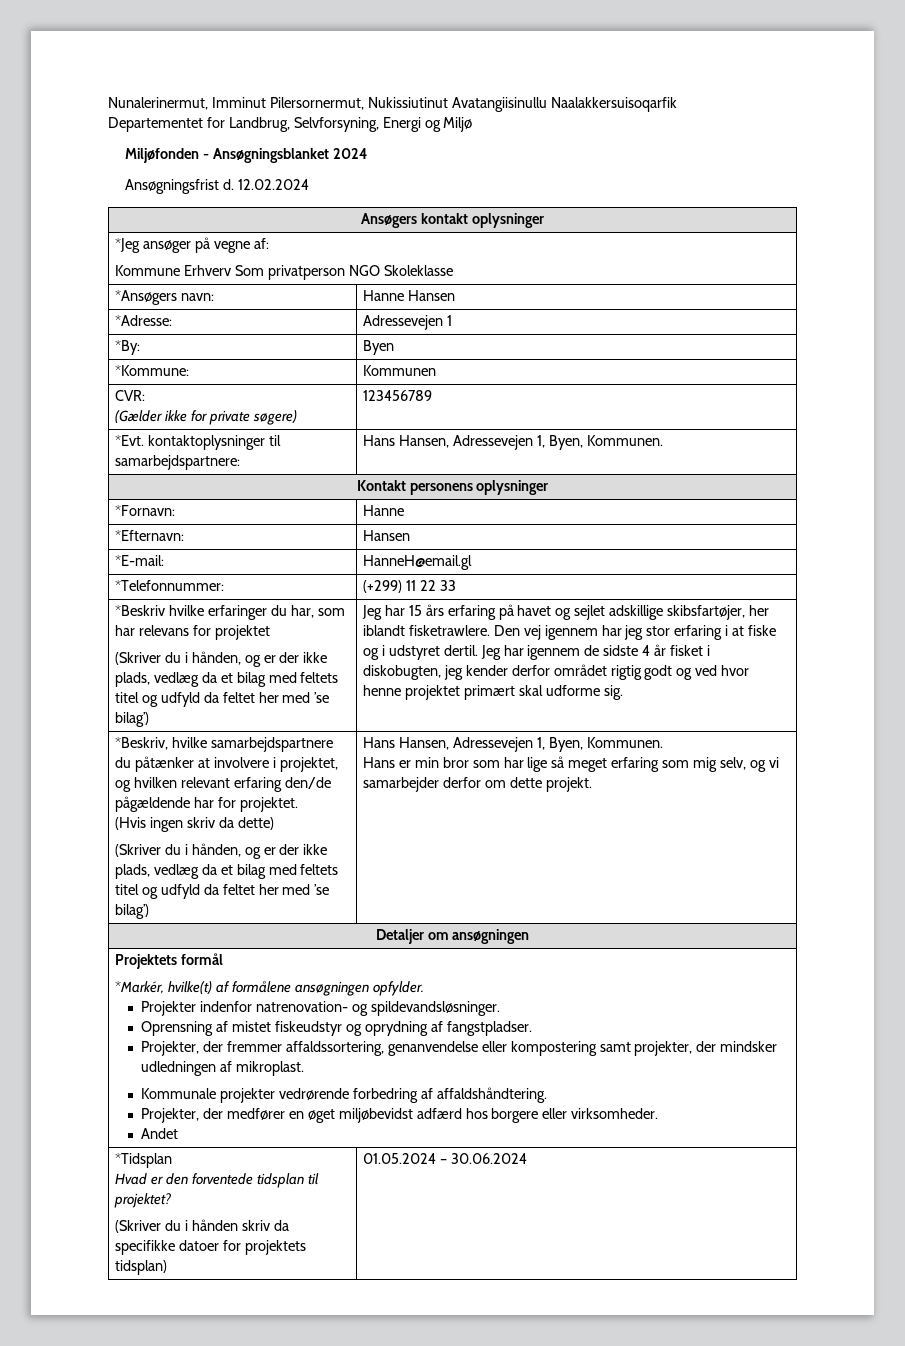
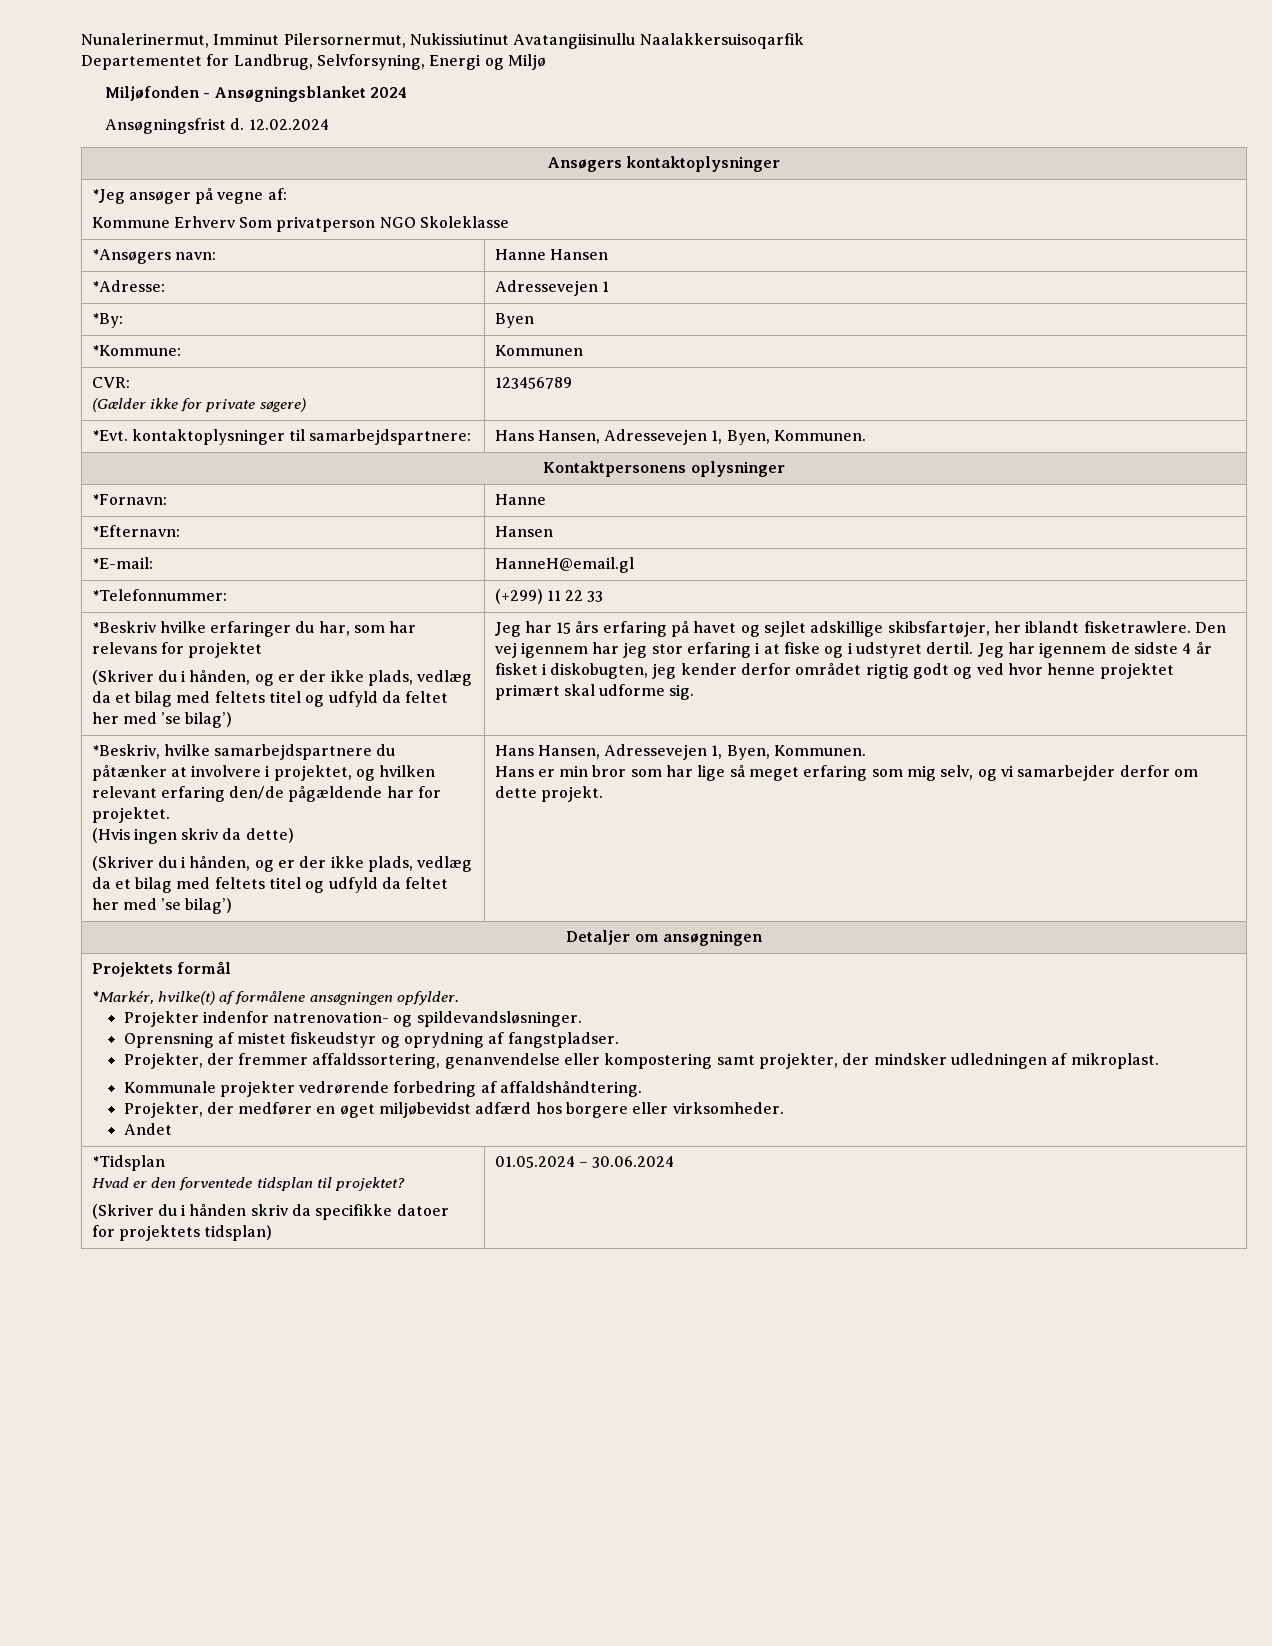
- Ansøgers kontakt oplysninger
+ Ansøgers kontaktoplysninger
- Kontakt personens oplysninger
+ Kontaktpersonens oplysninger

